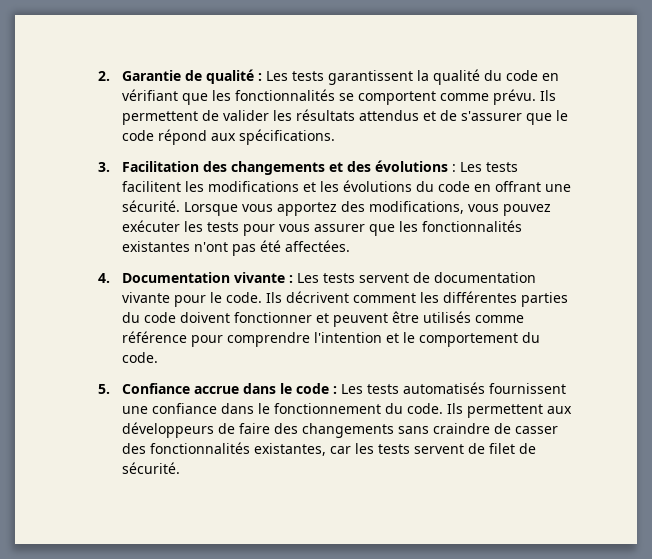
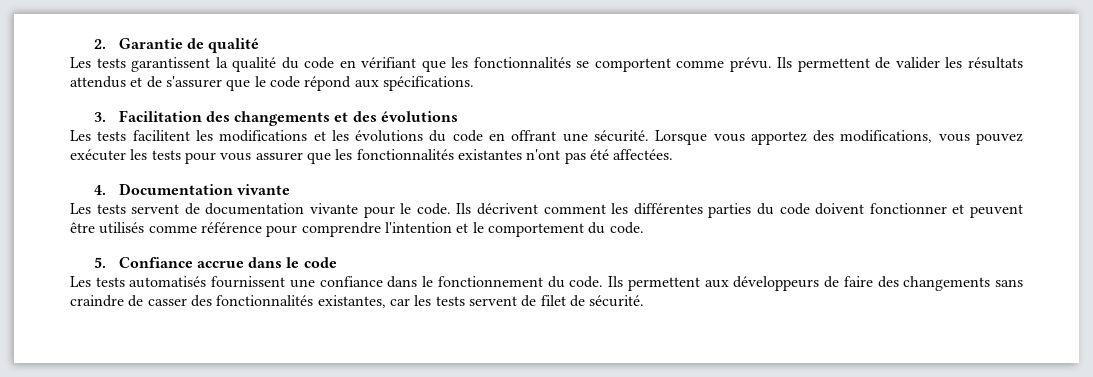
- 2. Garantie de qualité : Les tests garantissent la qualité du code en vérifiant que les fonctionnalités se comportent comme prévu.
+ 2. Garantie de qualité
+ Les tests garantissent la qualité du code en vérifiant que les fonctionnalités se comportent comme prévu.
- 3. Facilitation des changements et des évolutions : Les tests facilitent les modifications et les évolutions du code en offrant une sécurité.
+ 3. Facilitation des changements et des évolutions
+ Les tests facilitent les modifications et les évolutions du code en offrant une sécurité.
- 4. Documentation vivante : Les tests servent de documentation vivante pour le code.
+ 4. Documentation vivante
+ Les tests servent de documentation vivante pour le code.
- 5. Confiance accrue dans le code : Les tests automatisés fournissent une confiance dans le fonctionnement du code.
+ 5. Confiance accrue dans le code
+ Les tests automatisés fournissent une confiance dans le fonctionnement du code.

